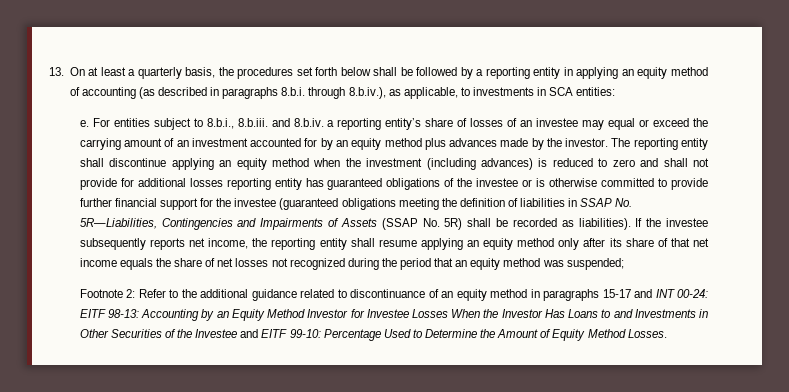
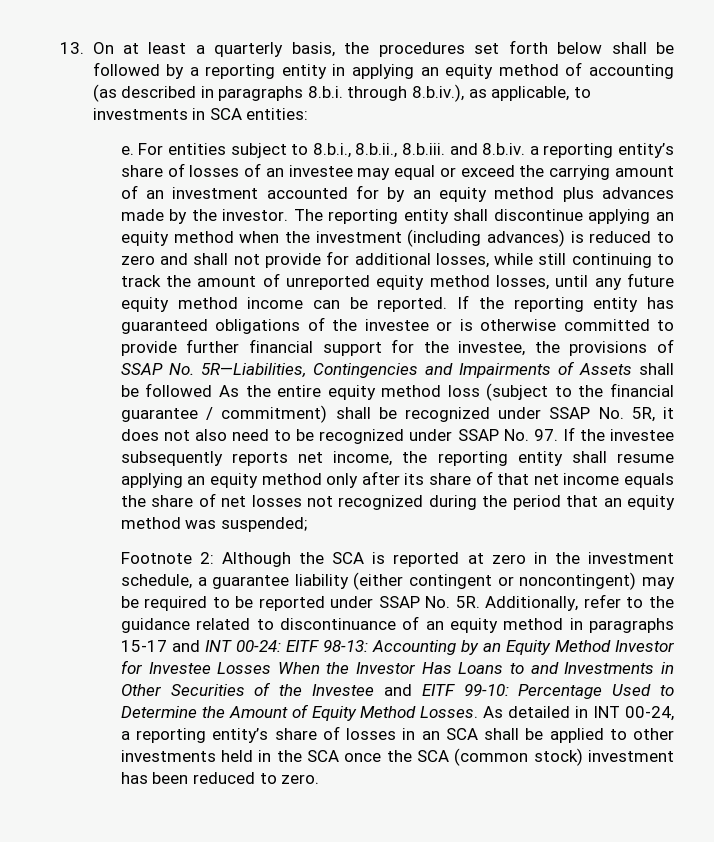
- For entities subject to 8.b.i., 8.b.iii. and 8.b.iv. a reporting entity’s share of losses of an investee may equal or exceed the carrying amount of an investment accounted for by an equity method plus advances made by the investor.
+ For entities subject to 8.b.i., 8.b.ii., 8.b.iii. and 8.b.iv. a reporting entity’s share of losses of an investee may equal or exceed the carrying amount of an investment accounted for by an equity method plus advances made by the investor.
- The reporting entity shall discontinue applying an equity method when the investment (including advances) is reduced to zero and shall not provide for additional losses reporting entity has guaranteed obligations of the investee or is otherwise committed to provide further financial support for the investee (guaranteed obligations meeting the definition of liabilities in SSAP No. 5R—Liabilities, Contingencies and Impairments of Assets (SSAP No. 5R) shall be recorded as liabilities). If the investee subsequently reports net income, the reporting entity shall resume applying an equity method only after its share of that net income equals the share of net losses not recognized during the period that an equity method was suspended;
+ The reporting entity shall discontinue applying an equity method when the investment (including advances) is reduced to zero and shall not provide for additional losses, while still continuing to track the amount of unreported equity method losses, until any future equity method income can be reported. If the reporting entity has guaranteed obligations of the investee or is otherwise committed to provide further financial support for the investee, the provisions of SSAP No. 5R—Liabilities, Contingencies and Impairments of Assets shall be followed As the entire equity method loss (subject to the financial guarantee / commitment) shall be recognized under SSAP No. 5R, it does not also need to be recognized under SSAP No. 97. If the investee subsequently reports net income, the reporting entity shall resume applying an equity method only after its share of that net income equals the share of net losses not recognized during the period that an equity method was suspended;
- Footnote 2: Refer to the additional guidance related to discontinuance of an equity method in paragraphs 15-17 and INT 00-24: EITF 98-13: Accounting by an Equity Method Investor for Investee Losses When the Investor Has Loans to and Investments in Other Securities of the Investee and EITF 99-10: Percentage Used to Determine the Amount of Equity Method Losses.
+ Footnote 2: Although the SCA is reported at zero in the investment schedule, a guarantee liability (either contingent or noncontingent) may be required to be reported under SSAP No. 5R. Additionally, refer to the guidance related to discontinuance of an equity method in paragraphs 15-17 and INT 00-24: EITF 98-13: Accounting by an Equity Method Investor for Investee Losses When the Investor Has Loans to and Investments in Other Securities of the Investee and EITF 99-10: Percentage Used to Determine the Amount of Equity Method Losses.
+ As detailed in INT 00-24, a reporting entity’s share of losses in an SCA shall be applied to other investments held in the SCA once the SCA (common stock) investment has been reduced to zero.

